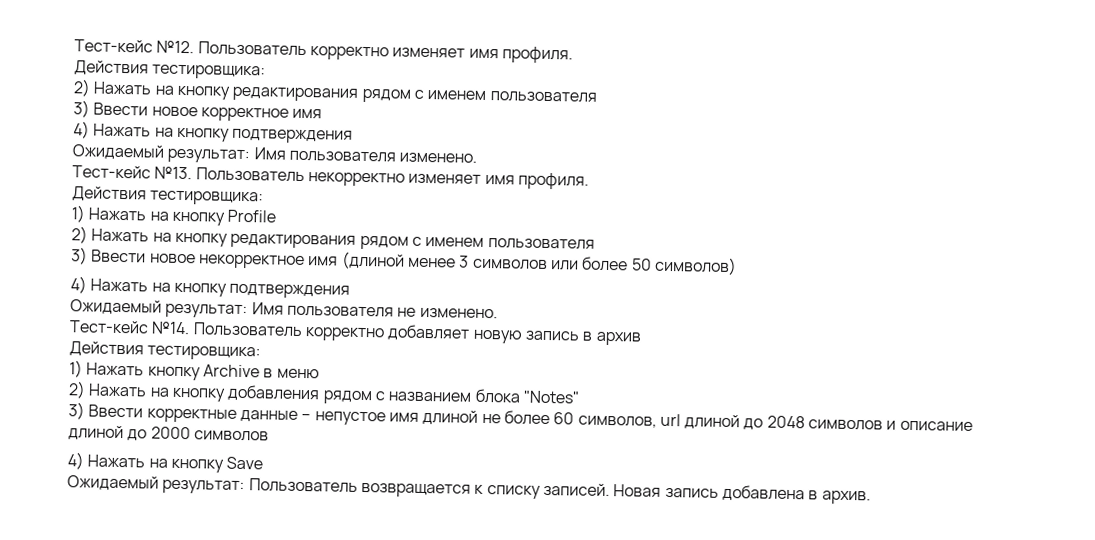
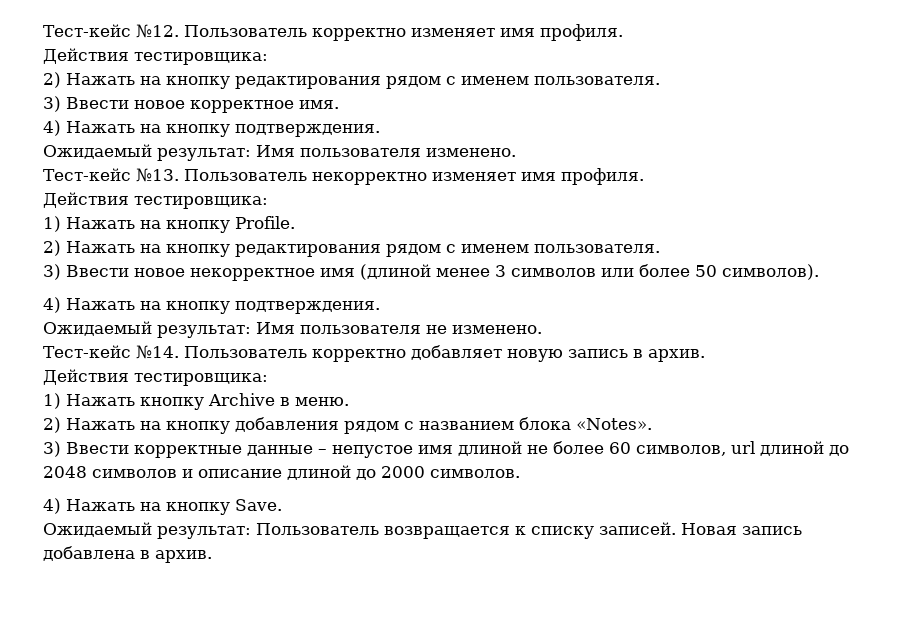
  Пользователь корректно изменяет имя профиля.
  Действия тестировщика:
- 2) Нажать на кнопку редактирования рядом с именем пользователя
+ 2) Нажать на кнопку редактирования рядом с именем пользователя.
- 3) Ввести новое корректное имя
- 4) Нажать на кнопку подтверждения
+ 3) Ввести новое корректное имя.
+ 4) Нажать на кнопку подтверждения.
- 1) Нажать на кнопку Profile
- 2) Нажать на кнопку редактирования рядом с именем пользователя
+ 1) Нажать на кнопку Profile.
+ 2) Нажать на кнопку редактирования рядом с именем пользователя.
- 3) Ввести новое некорректное имя (длиной менее 3 символов или более 50 символов)
- 4) Нажать на кнопку подтверждения
+ 3) Ввести новое некорректное имя (длиной менее 3 символов или более 50 символов).
+ 4) Нажать на кнопку подтверждения.
- Пользователь корректно добавляет новую запись в архив
+ Пользователь корректно добавляет новую запись в архив.
- 1) Нажать кнопку Archive в меню
+ 1) Нажать кнопку Archive в меню.
- 2) Нажать на кнопку добавления рядом с названием блока "Notes"
+ 2) Нажать на кнопку добавления рядом с названием блока «Notes».
- 3) Ввести корректные данные – непустое имя длиной не более 60 символов, url длиной до 2048 символов и описание длиной до 2000 символов
- 4) Нажать на кнопку Save
+ 3) Ввести корректные данные – непустое имя длиной не более 60 символов, url длиной до 2048 символов и описание длиной до 2000 символов.
+ 4) Нажать на кнопку Save.

